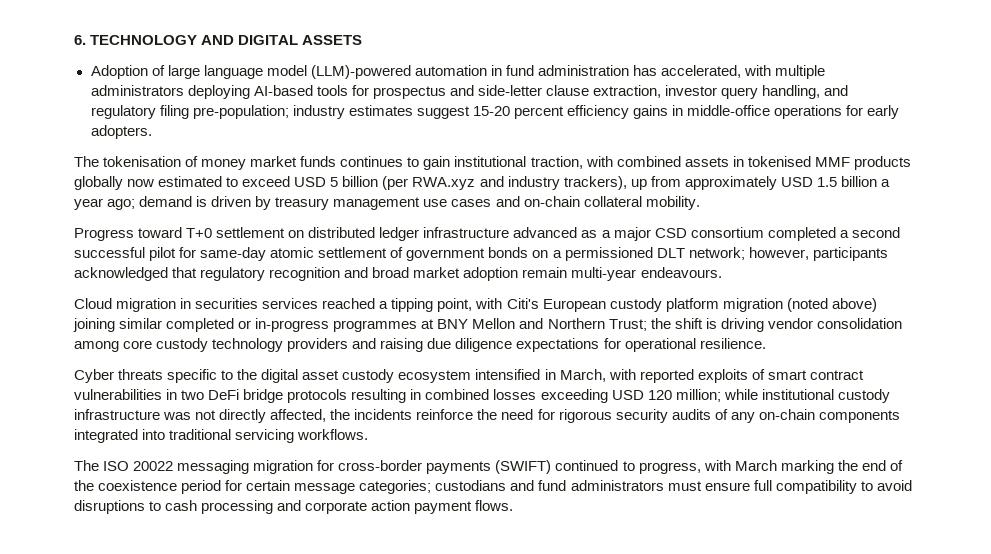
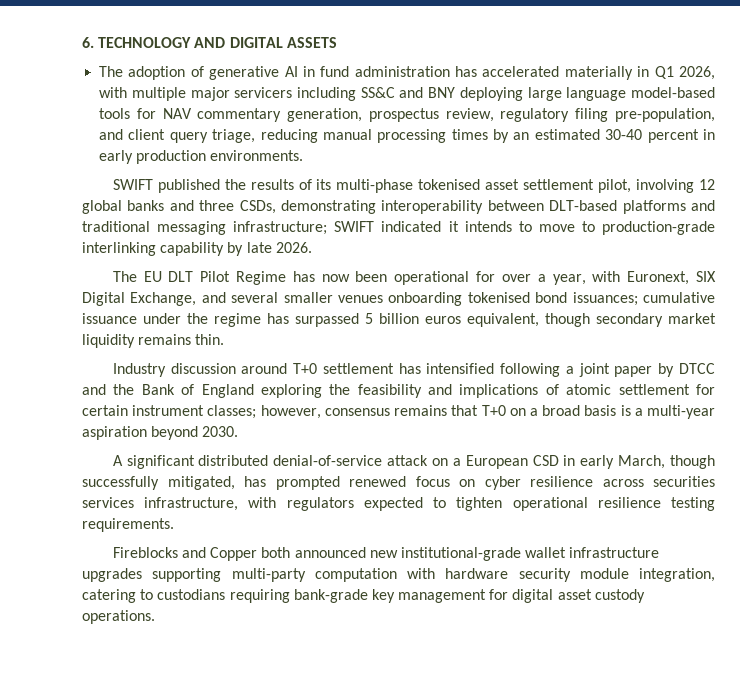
- Adoption of large language model (LLM)-powered automation in fund administration has accelerated, with multiple administrators deploying AI-based tools for prospectus and side-letter clause extraction, investor query handling, and regulatory filing pre-population; industry estimates suggest 15-20 percent efficiency gains in middle-office operations for early adopters.
- The tokenisation of money market funds continues to gain institutional traction, with combined assets in tokenised MMF products globally now estimated to exceed USD 5 billion (per RWA.xyz and industry trackers), up from approximately USD 1.5 billion a year ago; demand is driven by treasury management use cases and on-chain collateral mobility.
- Progress toward T+0 settlement on distributed ledger infrastructure advanced as a major CSD consortium completed a second successful pilot for same-day atomic settlement of government bonds on a permissioned DLT network; however, participants acknowledged that regulatory recognition and broad market adoption remain multi-year endeavours.
- Cloud migration in securities services reached a tipping point, with Citi's European custody platform migration (noted above) joining similar completed or in-progress programmes at BNY Mellon and Northern Trust; the shift is driving vendor consolidation among core custody technology providers and raising due diligence expectations for operational resilience.
- Cyber threats specific to the digital asset custody ecosystem intensified in March, with reported exploits of smart contract vulnerabilities in two DeFi bridge protocols resulting in combined losses exceeding USD 120 million; while institutional custody infrastructure was not directly affected, the incidents reinforce the need for rigorous security audits of any on-chain components integrated into traditional servicing workflows.
- The ISO 20022 messaging migration for cross-border payments (SWIFT) continued to progress, with March marking the end of the coexistence period for certain message categories; custodians and fund administrators must ensure full compatibility to avoid disruptions to cash processing and corporate action payment flows.
+ The adoption of generative AI in fund administration has accelerated materially in Q1 2026, with multiple major servicers including SS&C and BNY deploying large language model-based tools for NAV commentary generation, prospectus review, regulatory filing pre-population, and client query triage, reducing manual processing times by an estimated 30-40 percent in early production environments.
+ SWIFT published the results of its multi-phase tokenised asset settlement pilot, involving 12 global banks and three CSDs, demonstrating interoperability between DLT-based platforms and traditional messaging infrastructure; SWIFT indicated it intends to move to production-grade interlinking capability by late 2026.
+ The EU DLT Pilot Regime has now been operational for over a year, with Euronext, SIX Digital Exchange, and several smaller venues onboarding tokenised bond issuances; cumulative issuance under the regime has surpassed 5 billion euros equivalent, though secondary market liquidity remains thin.
+ Industry discussion around T+0 settlement has intensified following a joint paper by DTCC and the Bank of England exploring the feasibility and implications of atomic settlement for certain instrument classes; however, consensus remains that T+0 on a broad basis is a multi-year aspiration beyond 2030.
+ A significant distributed denial-of-service attack on a European CSD in early March, though successfully mitigated, has prompted renewed focus on cyber resilience across securities services infrastructure, with regulators expected to tighten operational resilience testing requirements.
+ Fireblocks and Copper both announced new institutional-grade wallet infrastructure upgrades supporting multi-party computation with hardware security module integration, catering to custodians requiring bank-grade key management for digital asset custody operations.

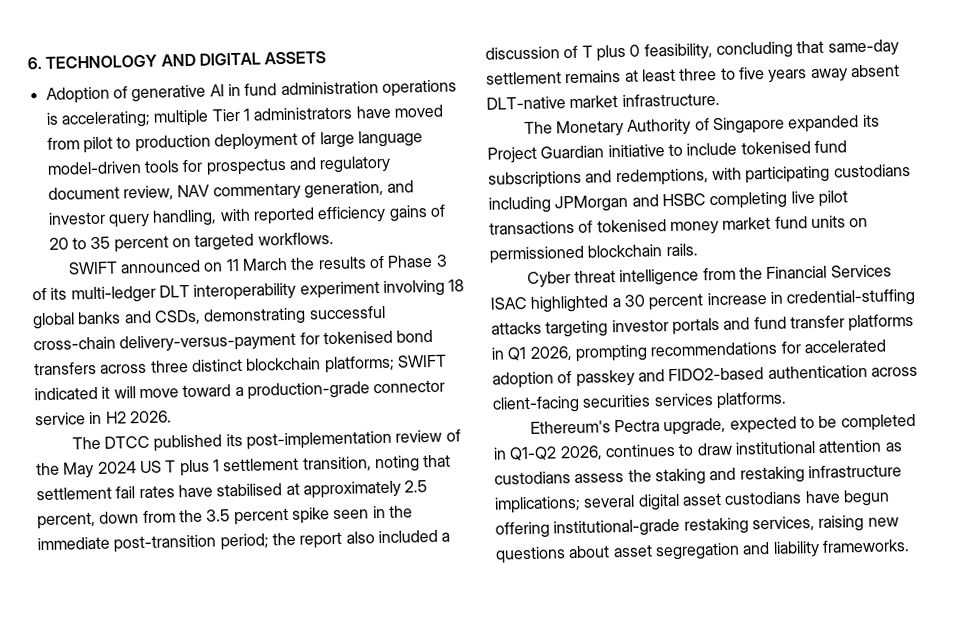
- The adoption of generative AI in fund administration has accelerated materially in Q1 2026, with multiple major servicers including SS&C and BNY deploying large language model-based tools for NAV commentary generation, prospectus review, regulatory filing pre-population, and client query triage, reducing manual processing times by an estimated 30-40 percent in early production environments.
- SWIFT published the results of its multi-phase tokenised asset settlement pilot, involving 12 global banks and three CSDs, demonstrating interoperability between DLT-based platforms and traditional messaging infrastructure; SWIFT indicated it intends to move to production-grade interlinking capability by late 2026.
- The EU DLT Pilot Regime has now been operational for over a year, with Euronext, SIX Digital Exchange, and several smaller venues onboarding tokenised bond issuances; cumulative issuance under the regime has surpassed 5 billion euros equivalent, though secondary market liquidity remains thin.
- Industry discussion around T+0 settlement has intensified following a joint paper by DTCC and the Bank of England exploring the feasibility and implications of atomic settlement for certain instrument classes; however, consensus remains that T+0 on a broad basis is a multi-year aspiration beyond 2030.
- A significant distributed denial-of-service attack on a European CSD in early March, though successfully mitigated, has prompted renewed focus on cyber resilience across securities services infrastructure, with regulators expected to tighten operational resilience testing requirements.
- Fireblocks and Copper both announced new institutional-grade wallet infrastructure upgrades supporting multi-party computation with hardware security module integration, catering to custodians requiring bank-grade key management for digital asset custody operations.
+ Adoption of generative AI in fund administration operations is accelerating; multiple Tier 1 administrators have moved from pilot to production deployment of large language model-driven tools for prospectus and regulatory document review, NAV commentary generation, and investor query handling, with reported efficiency gains of 20 to 35 percent on targeted workflows.
+ SWIFT announced on 11 March the results of Phase 3 of its multi-ledger DLT interoperability experiment involving 18 global banks and CSDs, demonstrating successful cross-chain delivery-versus-payment for tokenised bond transfers across three distinct blockchain platforms; SWIFT indicated it will move toward a production-grade connector service in H2 2026.
+ The DTCC published its post-implementation review of the May 2024 US T plus 1 settlement transition, noting that settlement fail rates have stabilised at approximately 2.5 percent, down from the 3.5 percent spike seen in the immediate post-transition period; the report also included a discussion of T plus 0 feasibility, concluding that same-day settlement remains at least three to five years away absent DLT-native market infrastructure.
+ The Monetary Authority of Singapore expanded its Project Guardian initiative to include tokenised fund subscriptions and redemptions, with participating custodians including JPMorgan and HSBC completing live pilot transactions of tokenised money market fund units on permissioned blockchain rails.
+ Cyber threat intelligence from the Financial Services ISAC highlighted a 30 percent increase in credential-stuffing attacks targeting investor portals and fund transfer platforms in Q1 2026, prompting recommendations for accelerated adoption of passkey and FIDO2-based authentication across client-facing securities services platforms.
+ Ethereum's Pectra upgrade, expected to be completed in Q1-Q2 2026, continues to draw institutional attention as custodians assess the staking and restaking infrastructure implications; several digital asset custodians have begun offering institutional-grade restaking services, raising new questions about asset segregation and liability frameworks.

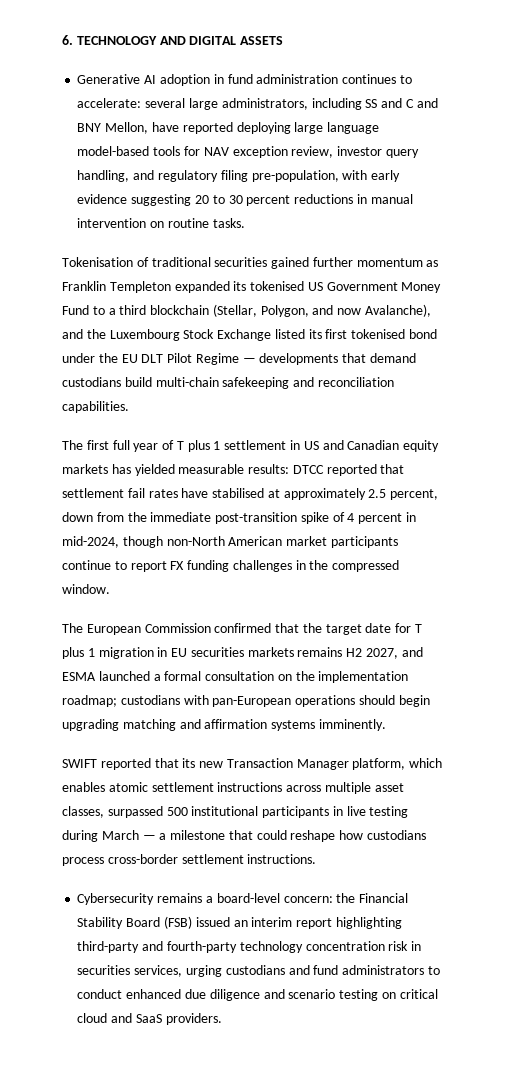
- Adoption of generative AI in fund administration operations is accelerating; multiple Tier 1 administrators have moved from pilot to production deployment of large language model-driven tools for prospectus and regulatory document review, NAV commentary generation, and investor query handling, with reported efficiency gains of 20 to 35 percent on targeted workflows.
- SWIFT announced on 11 March the results of Phase 3 of its multi-ledger DLT interoperability experiment involving 18 global banks and CSDs, demonstrating successful cross-chain delivery-versus-payment for tokenised bond transfers across three distinct blockchain platforms; SWIFT indicated it will move toward a production-grade connector service in H2 2026.
- The DTCC published its post-implementation review of the May 2024 US T plus 1 settlement transition, noting that settlement fail rates have stabilised at approximately 2.5 percent, down from the 3.5 percent spike seen in the immediate post-transition period; the report also included a discussion of T plus 0 feasibility, concluding that same-day settlement remains at least three to five years away absent DLT-native market infrastructure.
- The Monetary Authority of Singapore expanded its Project Guardian initiative to include tokenised fund subscriptions and redemptions, with participating custodians including JPMorgan and HSBC completing live pilot transactions of tokenised money market fund units on permissioned blockchain rails.
- Cyber threat intelligence from the Financial Services ISAC highlighted a 30 percent increase in credential-stuffing attacks targeting investor portals and fund transfer platforms in Q1 2026, prompting recommendations for accelerated adoption of passkey and FIDO2-based authentication across client-facing securities services platforms.
- Ethereum's Pectra upgrade, expected to be completed in Q1-Q2 2026, continues to draw institutional attention as custodians assess the staking and restaking infrastructure implications; several digital asset custodians have begun offering institutional-grade restaking services, raising new questions about asset segregation and liability frameworks.
+ Generative AI adoption in fund administration continues to accelerate: several large administrators, including SS and C and BNY Mellon, have reported deploying large language model-based tools for NAV exception review, investor query handling, and regulatory filing pre-population, with early evidence suggesting 20 to 30 percent reductions in manual intervention on routine tasks.
+ Tokenisation of traditional securities gained further momentum as Franklin Templeton expanded its tokenised US Government Money Fund to a third blockchain (Stellar, Polygon, and now Avalanche), and the Luxembourg Stock Exchange listed its first tokenised bond under the EU DLT Pilot Regime — developments that demand custodians build multi-chain safekeeping and reconciliation capabilities.
+ The first full year of T plus 1 settlement in US and Canadian equity markets has yielded measurable results: DTCC reported that settlement fail rates have stabilised at approximately 2.5 percent, down from the immediate post-transition spike of 4 percent in mid-2024, though non-North American market participants continue to report FX funding challenges in the compressed window.
+ The European Commission confirmed that the target date for T plus 1 migration in EU securities markets remains H2 2027, and ESMA launched a formal consultation on the implementation roadmap; custodians with pan-European operations should begin upgrading matching and affirmation systems imminently.
+ SWIFT reported that its new Transaction Manager platform, which enables atomic settlement instructions across multiple asset classes, surpassed 500 institutional participants in live testing during March — a milestone that could reshape how custodians process cross-border settlement instructions.
+ Cybersecurity remains a board-level concern: the Financial Stability Board (FSB) issued an interim report highlighting third-party and fourth-party technology concentration risk in securities services, urging custodians and fund administrators to conduct enhanced due diligence and scenario testing on critical cloud and SaaS providers.

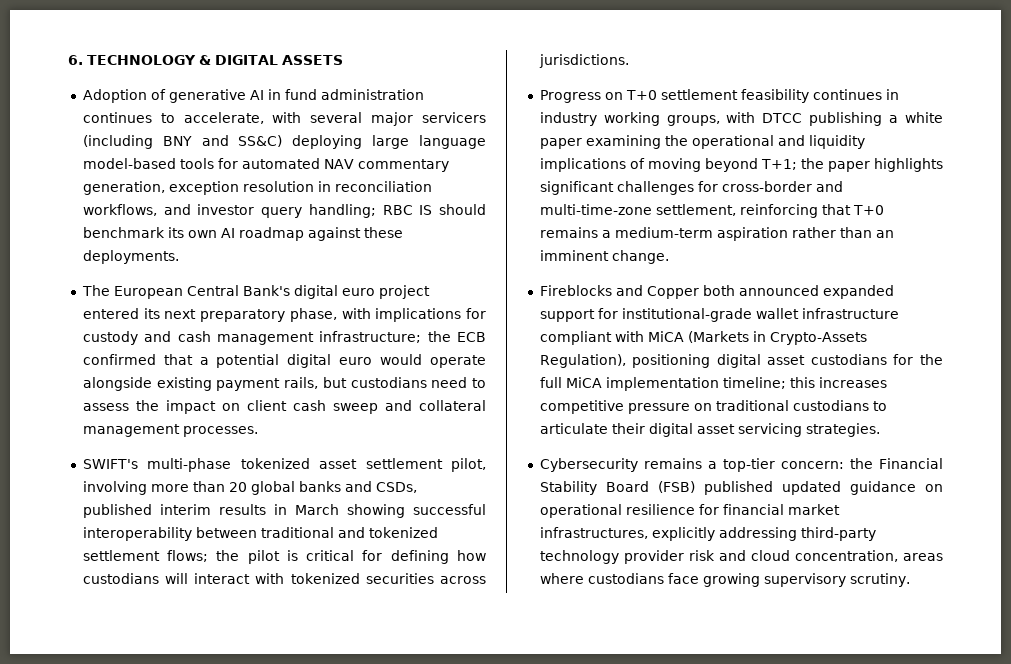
- 6. TECHNOLOGY AND DIGITAL ASSETS
+ 6. TECHNOLOGY & DIGITAL ASSETS
- Generative AI adoption in fund administration continues to accelerate: several large administrators, including SS and C and BNY Mellon, have reported deploying large language model-based tools for NAV exception review, investor query handling, and regulatory filing pre-population, with early evidence suggesting 20 to 30 percent reductions in manual intervention on routine tasks.
- Tokenisation of traditional securities gained further momentum as Franklin Templeton expanded its tokenised US Government Money Fund to a third blockchain (Stellar, Polygon, and now Avalanche), and the Luxembourg Stock Exchange listed its first tokenised bond under the EU DLT Pilot Regime — developments that demand custodians build multi-chain safekeeping and reconciliation capabilities.
- The first full year of T plus 1 settlement in US and Canadian equity markets has yielded measurable results: DTCC reported that settlement fail rates have stabilised at approximately 2.5 percent, down from the immediate post-transition spike of 4 percent in mid-2024, though non-North American market participants continue to report FX funding challenges in the compressed window.
- The European Commission confirmed that the target date for T plus 1 migration in EU securities markets remains H2 2027, and ESMA launched a formal consultation on the implementation roadmap; custodians with pan-European operations should begin upgrading matching and affirmation systems imminently.
- SWIFT reported that its new Transaction Manager platform, which enables atomic settlement instructions across multiple asset classes, surpassed 500 institutional participants in live testing during March — a milestone that could reshape how custodians process cross-border settlement instructions.
+ Adoption of generative AI in fund administration continues to accelerate, with several major servicers (including BNY and SS&C) deploying large language model-based tools for automated NAV commentary generation, exception resolution in reconciliation workflows, and investor query handling; RBC IS should benchmark its own AI roadmap against these deployments.
+ The European Central Bank's digital euro project entered its next preparatory phase, with implications for custody and cash management infrastructure; the ECB confirmed that a potential digital euro would operate alongside existing payment rails, but custodians need to assess the impact on client cash sweep and collateral management processes.
+ SWIFT's multi-phase tokenized asset settlement pilot, involving more than 20 global banks and CSDs, published interim results in March showing successful interoperability between traditional and tokenized settlement flows; the pilot is critical for defining how custodians will interact with tokenized securities across jurisdictions.
+ Progress on T+0 settlement feasibility continues in industry working groups, with DTCC publishing a white paper examining the operational and liquidity implications of moving beyond T+1; the paper highlights significant challenges for cross-border and multi-time-zone settlement, reinforcing that T+0 remains a medium-term aspiration rather than an imminent change.
+ Fireblocks and Copper both announced expanded support for institutional-grade wallet infrastructure compliant with MiCA (Markets in Crypto-Assets Regulation), positioning digital asset custodians for the full MiCA implementation timeline; this increases competitive pressure on traditional custodians to articulate their digital asset servicing strategies.
- Cybersecurity remains a board-level concern: the Financial Stability Board (FSB) issued an interim report highlighting third-party and fourth-party technology concentration risk in securities services, urging custodians and fund administrators to conduct enhanced due diligence and scenario testing on critical cloud and SaaS providers.
+ Cybersecurity remains a top-tier concern: the Financial Stability Board (FSB) published updated guidance on operational resilience for financial market infrastructures, explicitly addressing third-party technology provider risk and cloud concentration, areas where custodians face growing supervisory scrutiny.

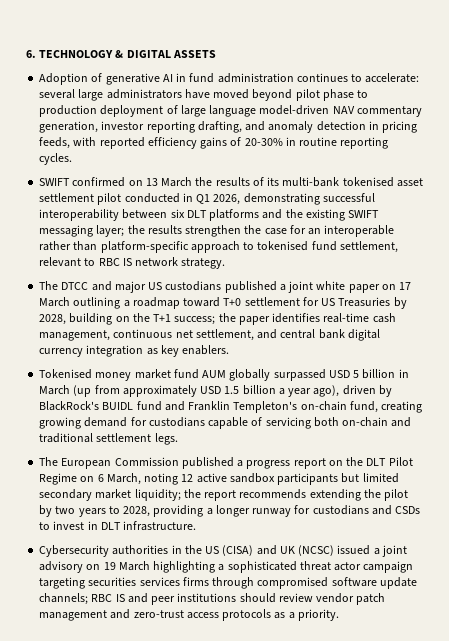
- Adoption of generative AI in fund administration continues to accelerate, with several major servicers (including BNY and SS&C) deploying large language model-based tools for automated NAV commentary generation, exception resolution in reconciliation workflows, and investor query handling; RBC IS should benchmark its own AI roadmap against these deployments.
- The European Central Bank's digital euro project entered its next preparatory phase, with implications for custody and cash management infrastructure; the ECB confirmed that a potential digital euro would operate alongside existing payment rails, but custodians need to assess the impact on client cash sweep and collateral management processes.
- SWIFT's multi-phase tokenized asset settlement pilot, involving more than 20 global banks and CSDs, published interim results in March showing successful interoperability between traditional and tokenized settlement flows; the pilot is critical for defining how custodians will interact with tokenized securities across jurisdictions.
- Progress on T+0 settlement feasibility continues in industry working groups, with DTCC publishing a white paper examining the operational and liquidity implications of moving beyond T+1; the paper highlights significant challenges for cross-border and multi-time-zone settlement, reinforcing that T+0 remains a medium-term aspiration rather than an imminent change.
- Fireblocks and Copper both announced expanded support for institutional-grade wallet infrastructure compliant with MiCA (Markets in Crypto-Assets Regulation), positioning digital asset custodians for the full MiCA implementation timeline; this increases competitive pressure on traditional custodians to articulate their digital asset servicing strategies.
- Cybersecurity remains a top-tier concern: the Financial Stability Board (FSB) published updated guidance on operational resilience for financial market infrastructures, explicitly addressing third-party technology provider risk and cloud concentration, areas where custodians face growing supervisory scrutiny.
+ Adoption of generative AI in fund administration continues to accelerate: several large administrators have moved beyond pilot phase to production deployment of large language model-driven NAV commentary generation, investor reporting drafting, and anomaly detection in pricing feeds, with reported efficiency gains of 20-30% in routine reporting cycles.
+ SWIFT confirmed on 13 March the results of its multi-bank tokenised asset settlement pilot conducted in Q1 2026, demonstrating successful interoperability between six DLT platforms and the existing SWIFT messaging layer; the results strengthen the case for an interoperable rather than platform-specific approach to tokenised fund settlement, relevant to RBC IS network strategy.
+ The DTCC and major US custodians published a joint white paper on 17 March outlining a roadmap toward T+0 settlement for US Treasuries by 2028, building on the T+1 success; the paper identifies real-time cash management, continuous net settlement, and central bank digital currency integration as key enablers.
+ Tokenised money market fund AUM globally surpassed USD 5 billion in March (up from approximately USD 1.5 billion a year ago), driven by BlackRock's BUIDL fund and Franklin Templeton's on-chain fund, creating growing demand for custodians capable of servicing both on-chain and traditional settlement legs.
+ The European Commission published a progress report on the DLT Pilot Regime on 6 March, noting 12 active sandbox participants but limited secondary market liquidity; the report recommends extending the pilot by two years to 2028, providing a longer runway for custodians and CSDs to invest in DLT infrastructure.
+ Cybersecurity authorities in the US (CISA) and UK (NCSC) issued a joint advisory on 19 March highlighting a sophisticated threat actor campaign targeting securities services firms through compromised software update channels; RBC IS and peer institutions should review vendor patch management and zero-trust access protocols as a priority.

